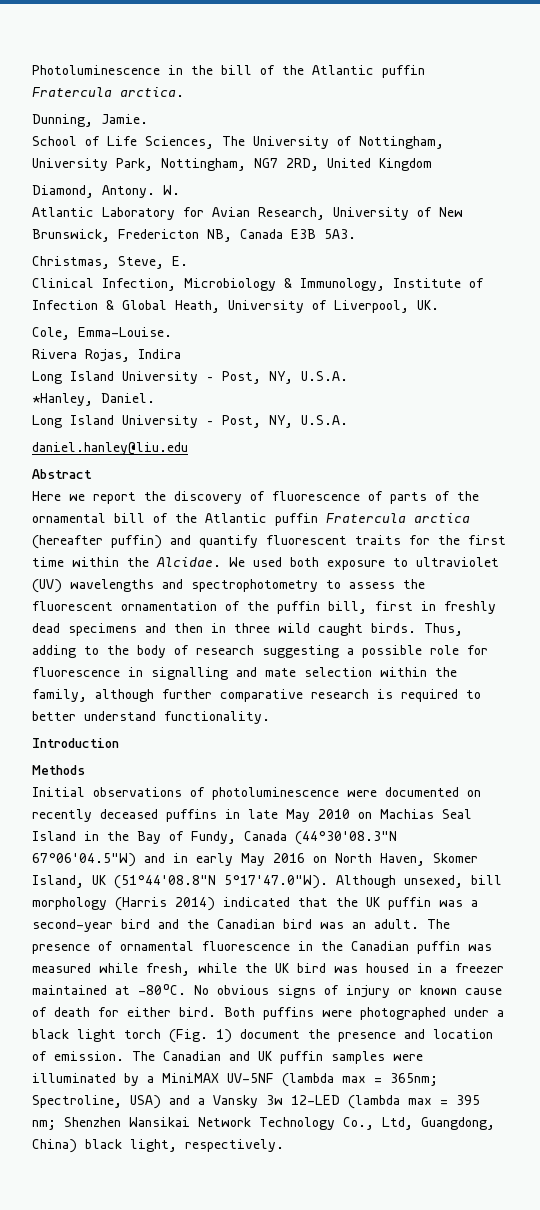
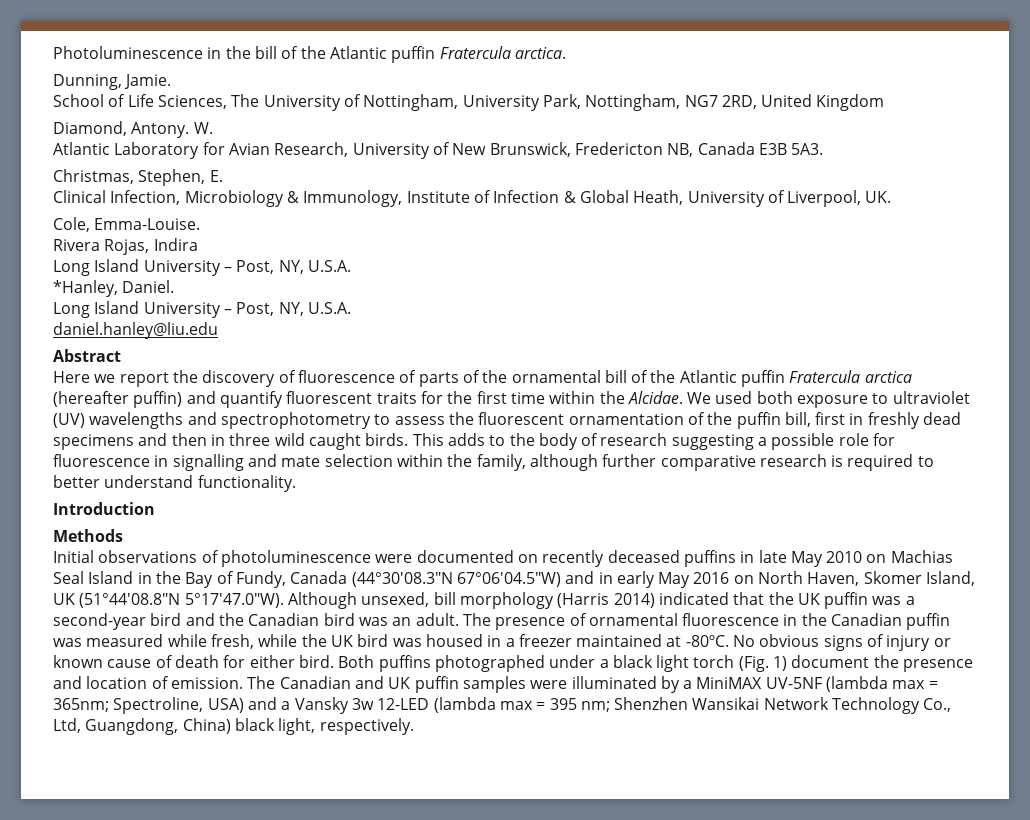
- Christmas, Steve, E.
+ Christmas, Stephen, E.
- Thus, adding to the body of research suggesting a possible role for fluorescence in signalling and mate selection within the family, although further comparative research is required to better understand functionality.
+ This adds to the body of research suggesting a possible role for fluorescence in signalling and mate selection within the family, although further comparative research is required to better understand functionality.
- Both puffins were photographed under a black light torch (Fig. 1) document the presence and location of emission.
+ Both puffins photographed under a black light torch (Fig. 1) document the presence and location of emission.

